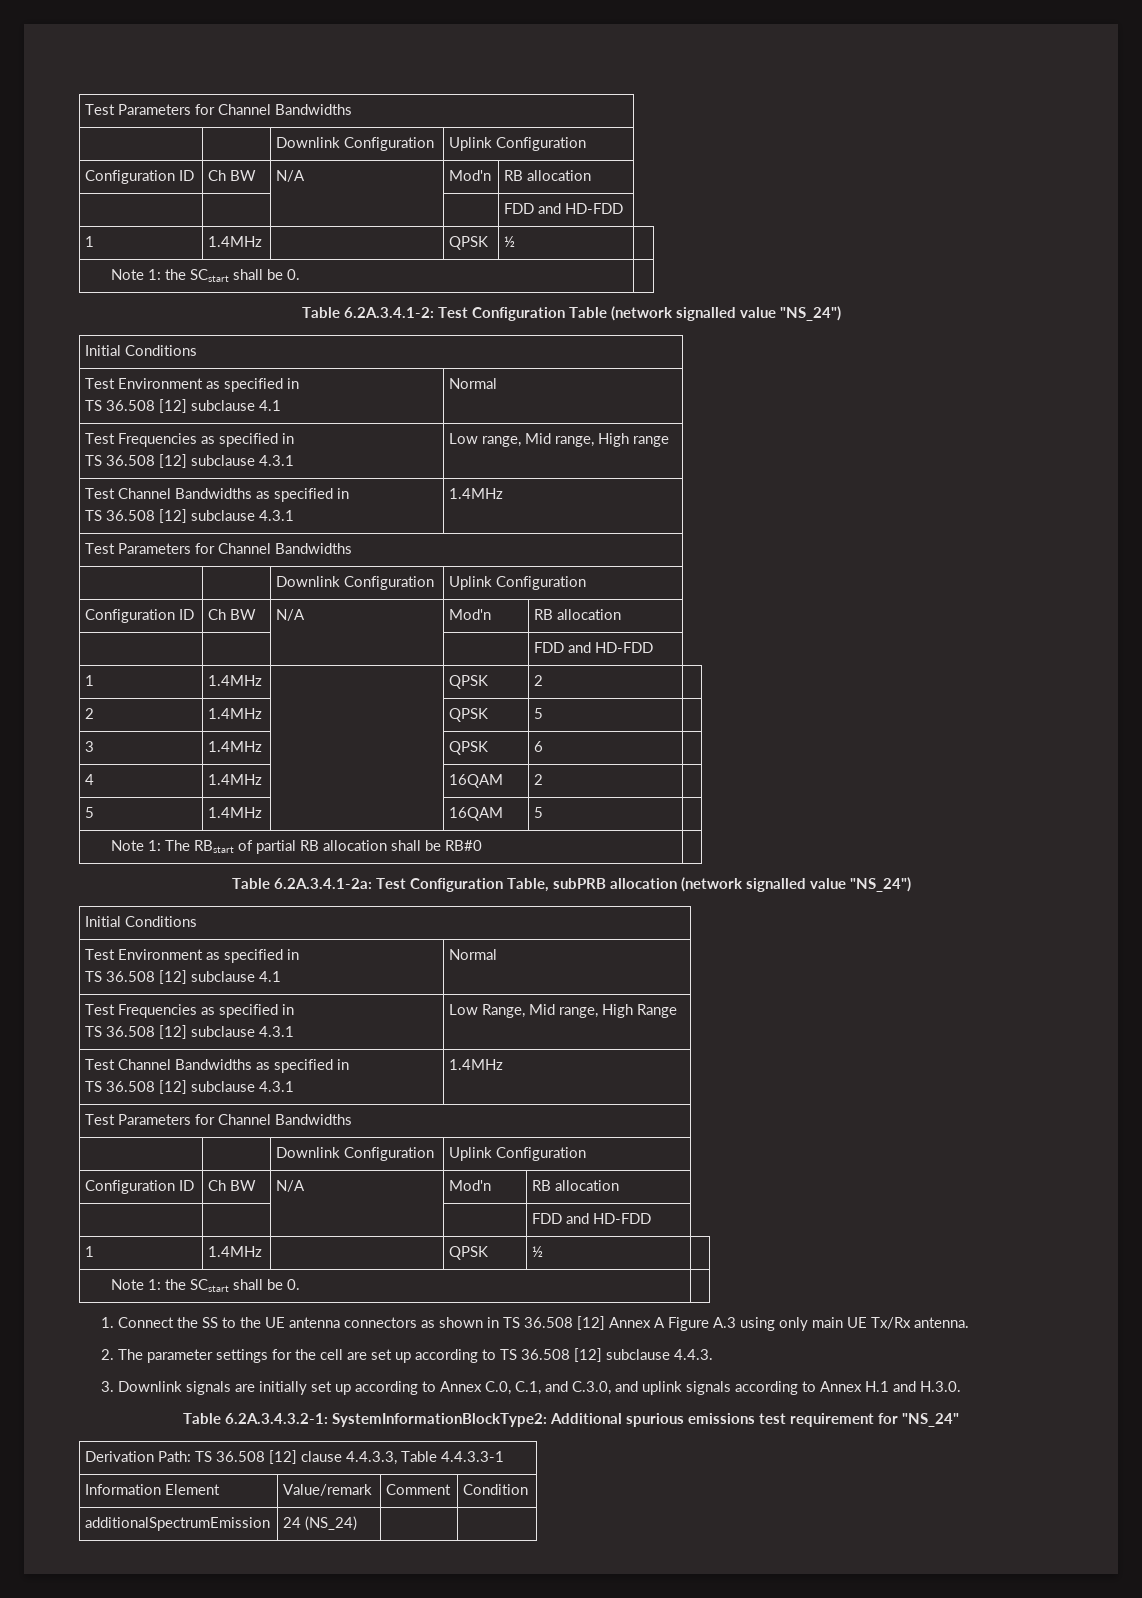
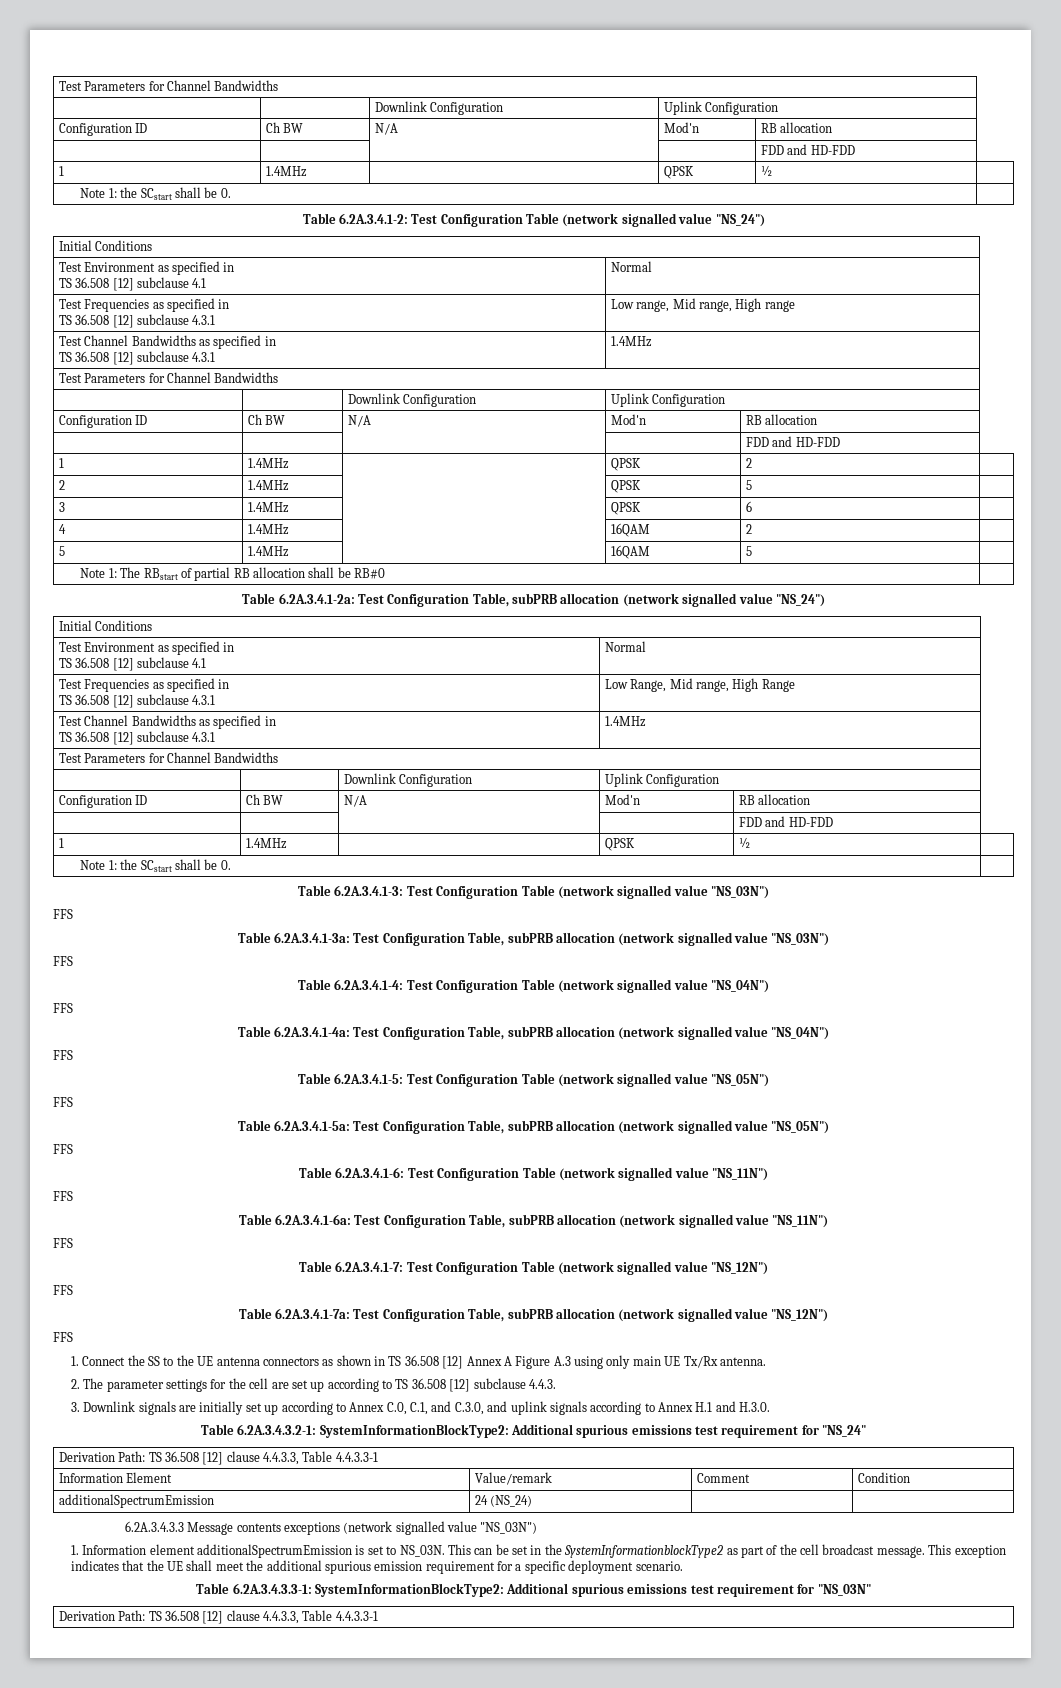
+ Table 6.2A.3.4.1-3: Test Configuration Table (network signalled value "NS_03N")
+ FFS
+ Table 6.2A.3.4.1-3a: Test Configuration Table, subPRB allocation (network signalled value "NS_03N")
+ FFS
+ Table 6.2A.3.4.1-4: Test Configuration Table (network signalled value "NS_04N")
+ FFS
+ Table 6.2A.3.4.1-4a: Test Configuration Table, subPRB allocation (network signalled value "NS_04N")
+ FFS
+ Table 6.2A.3.4.1-5: Test Configuration Table (network signalled value "NS_05N")
+ FFS
+ Table 6.2A.3.4.1-5a: Test Configuration Table, subPRB allocation (network signalled value "NS_05N")
+ FFS
+ Table 6.2A.3.4.1-6: Test Configuration Table (network signalled value "NS_11N")
+ FFS
+ Table 6.2A.3.4.1-6a: Test Configuration Table, subPRB allocation (network signalled value "NS_11N")
+ FFS
+ Table 6.2A.3.4.1-7: Test Configuration Table (network signalled value "NS_12N")
+ FFS
+ Table 6.2A.3.4.1-7a: Test Configuration Table, subPRB allocation (network signalled value "NS_12N")
+ FFS
+ 6.2A.3.4.3.3 Message contents exceptions (network signalled value "NS_03N")
+ 1. Information element additionalSpectrumEmission is set to NS_03N. This can be set in the SystemInformationblockType2 as part of the cell broadcast message. This exception indicates that the UE shall meet the additional spurious emission requirement for a specific deployment scenario.
+ Table 6.2A.3.4.3.3-1: SystemInformationBlockType2: Additional spurious emissions test requirement for "NS_03N"
+ Derivation Path: TS 36.508 [12] clause 4.4.3.3, Table 4.4.3.3-1

